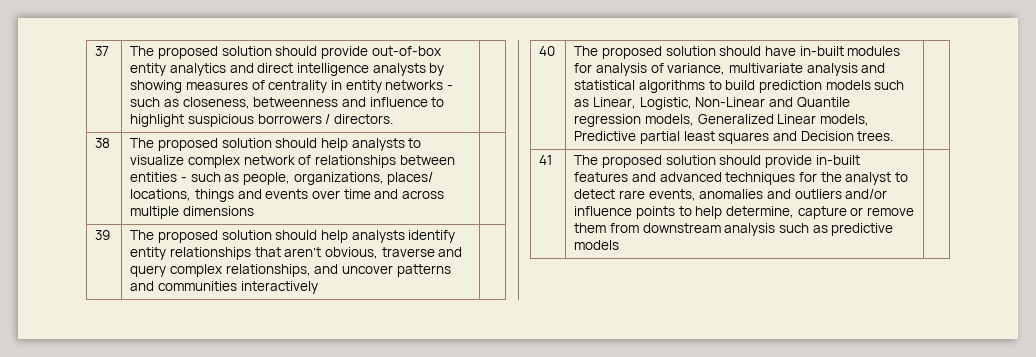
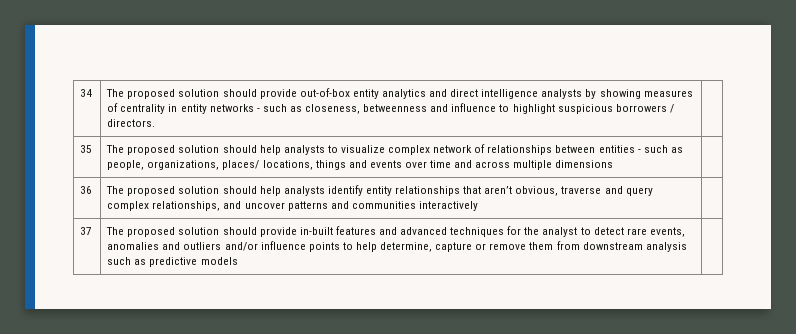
- 37 | The proposed solution should provide out-of-box entity analytics and direct intelligence analysts by showing measures of centrality in entity networks - such as closeness, betweenness and influence to highlight suspicious borrowers / directors. |
+ 34 | The proposed solution should provide out-of-box entity analytics and direct intelligence analysts by showing measures of centrality in entity networks - such as closeness, betweenness and influence to highlight suspicious borrowers / directors. |
- 38 | The proposed solution should help analysts to visualize complex network of relationships between entities - such as people, organizations, places/ locations, things and events over time and across multiple dimensions |
+ 35 | The proposed solution should help analysts to visualize complex network of relationships between entities - such as people, organizations, places/ locations, things and events over time and across multiple dimensions |
- 39 | The proposed solution should help analysts identify entity relationships that aren’t obvious, traverse and query complex relationships, and uncover patterns and communities interactively |
+ 36 | The proposed solution should help analysts identify entity relationships that aren’t obvious, traverse and query complex relationships, and uncover patterns and communities interactively |
- 40 | The proposed solution should have in-built modules for analysis of variance, multivariate analysis and statistical algorithms to build prediction models such as Linear, Logistic, Non-Linear and Quantile regression models, Generalized Linear models, Predictive partial least squares and Decision trees. |
- 41 | The proposed solution should provide in-built features and advanced techniques for the analyst to detect rare events, anomalies and outliers and/or influence points to help determine, capture or remove them from downstream analysis such as predictive models |
+ 37 | The proposed solution should provide in-built features and advanced techniques for the analyst to detect rare events, anomalies and outliers and/or influence points to help determine, capture or remove them from downstream analysis such as predictive models |

